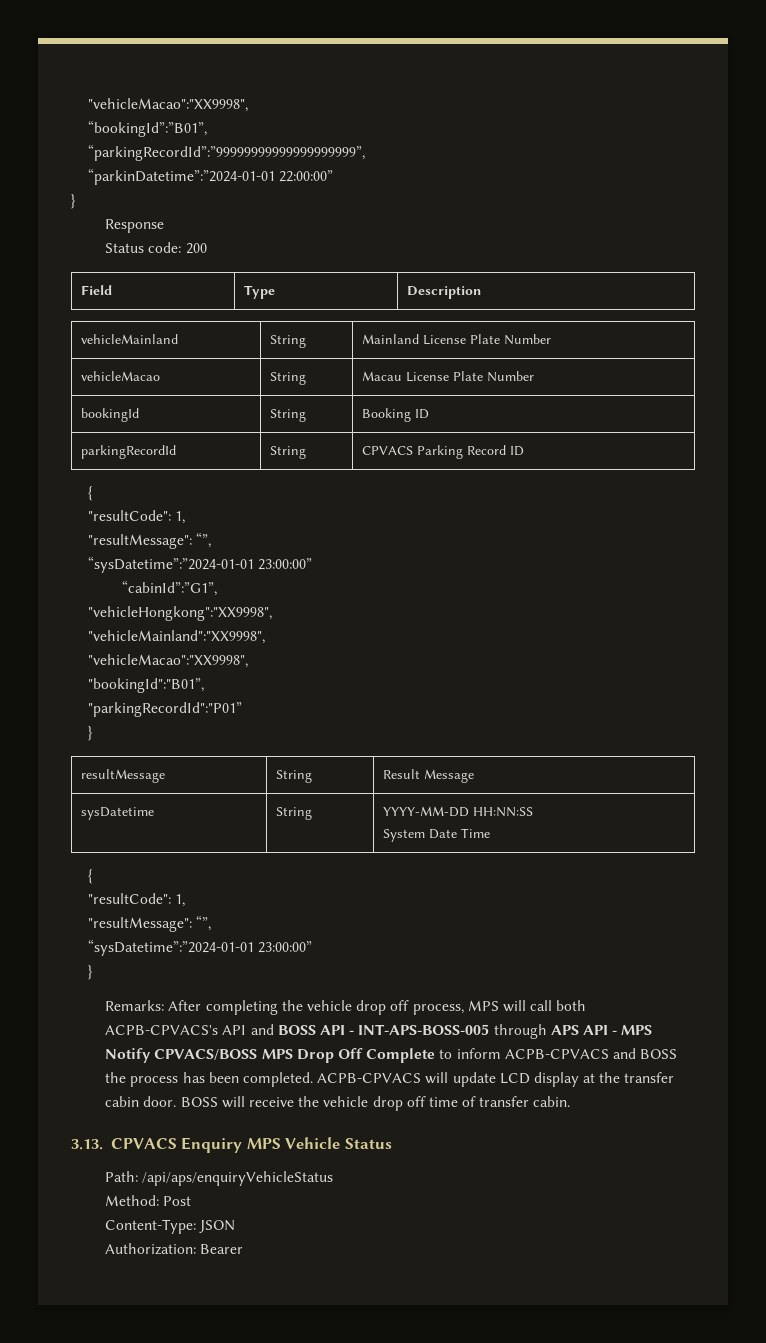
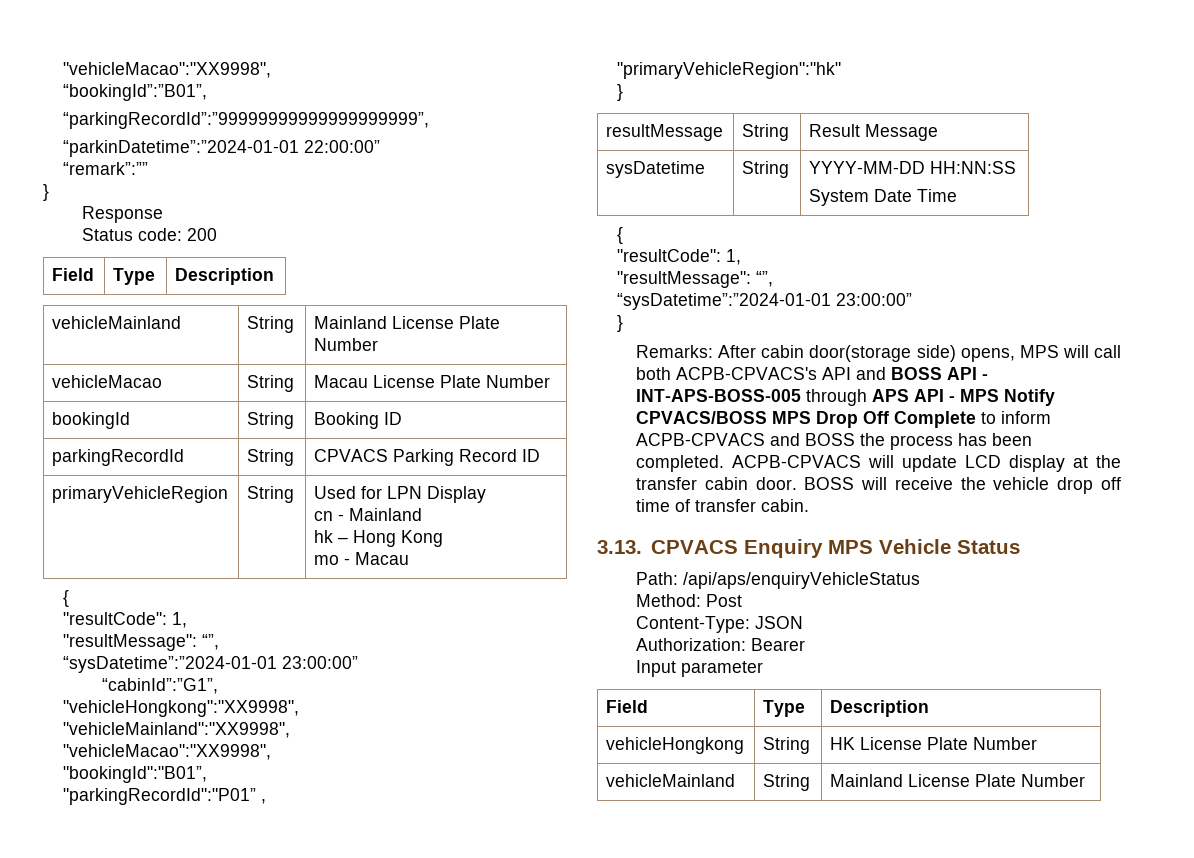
+ “remark”:””
+ primaryVehicleRegion | String | Used for LPN Display
+ cn - Mainland
+ hk – Hong Kong
+ mo - Macau
- "parkingRecordId":"P01”
+ "parkingRecordId":"P01” ,
+ "primaryVehicleRegion":"hk"
- Remarks: After completing the vehicle drop off process, MPS will call both ACPB-CPVACS's API and BOSS API - INT-APS-BOSS-005 through APS API - MPS Notify CPVACS/BOSS MPS Drop Off Complete to inform ACPB-CPVACS and BOSS the process has been completed.
+ Remarks: After cabin door(storage side) opens, MPS will call both ACPB-CPVACS's API and BOSS API - INT-APS-BOSS-005 through APS API - MPS Notify CPVACS/BOSS MPS Drop Off Complete to inform ACPB-CPVACS and BOSS the process has been completed.
+ Input parameter
+ Field | Type | Description
+ vehicleHongkong | String | HK License Plate Number
+ vehicleMainland | String | Mainland License Plate Number

